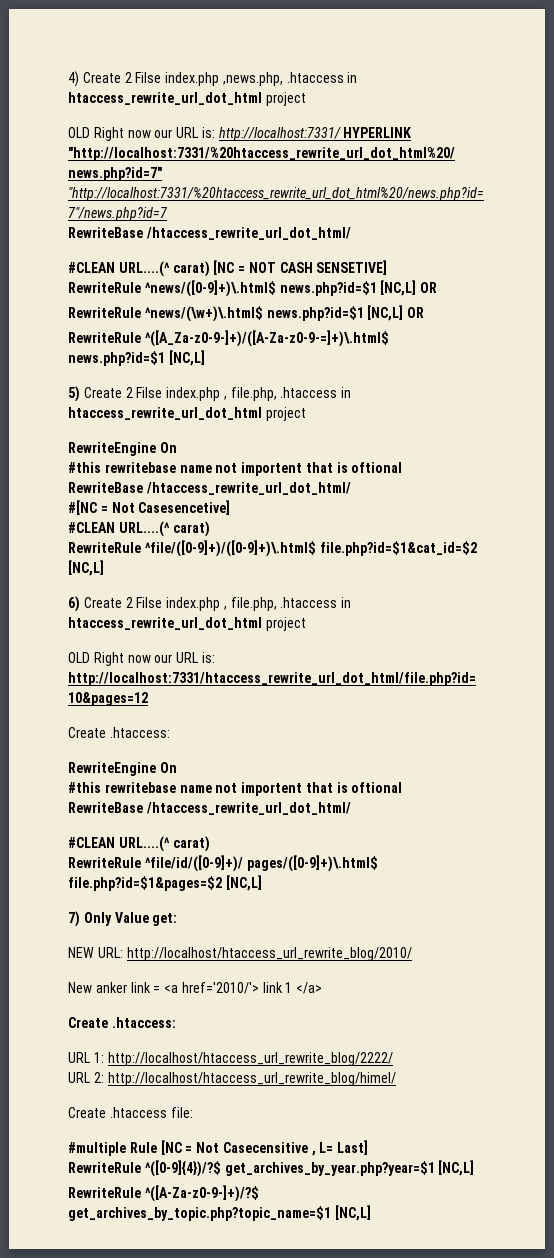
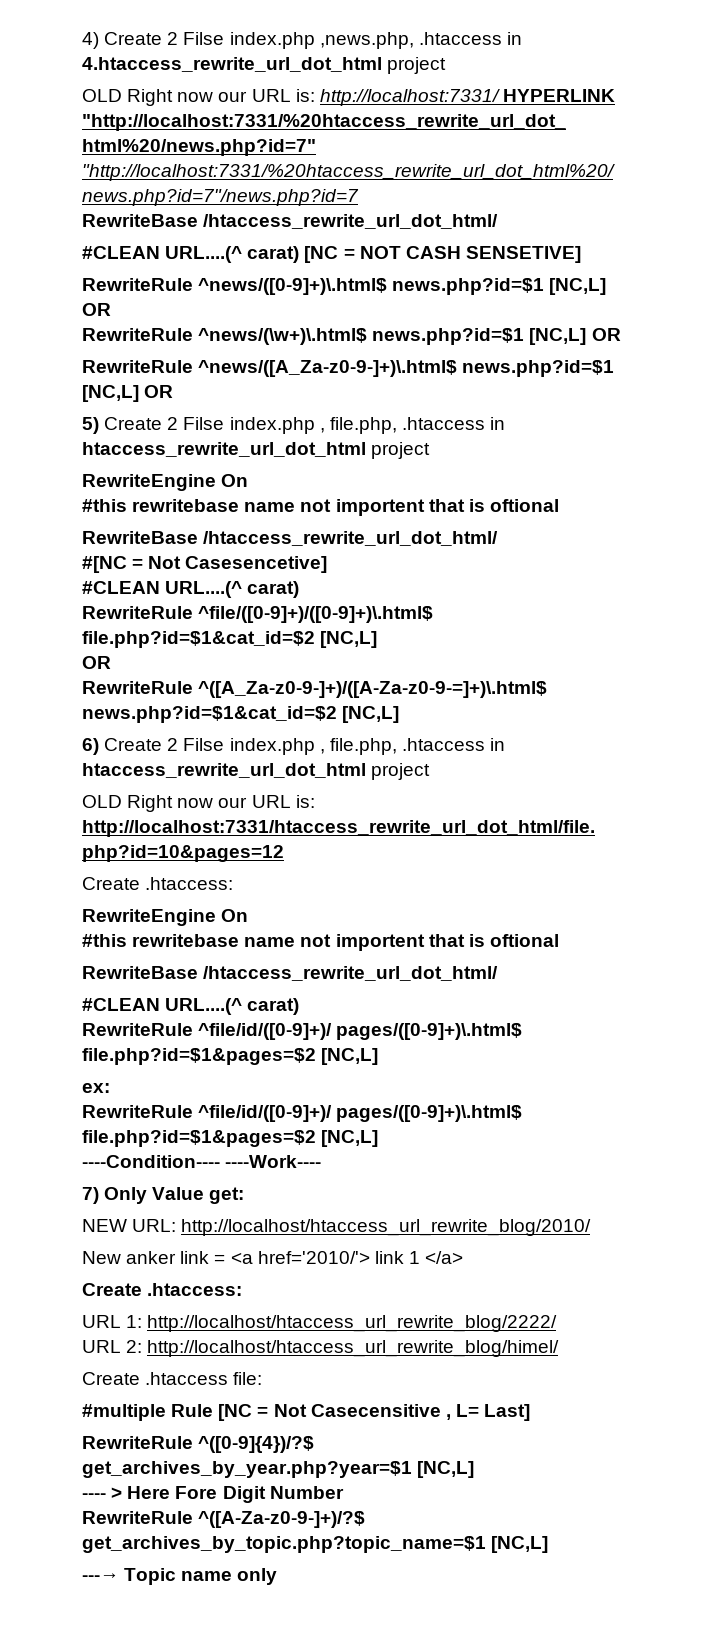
- 4) Create 2 Filse index.php ,news.php, .htaccess in htaccess_rewrite_url_dot_html project
+ 4) Create 2 Filse index.php ,news.php, .htaccess in 4.htaccess_rewrite_url_dot_html project
- RewriteRule ^([A_Za-z0-9-]+)/([A-Za-z0-9-=]+)\.html$ news.php?id=$1 [NC,L]
+ RewriteRule ^news/([A_Za-z0-9-]+)\.html$ news.php?id=$1 [NC,L] OR
  RewriteRule ^file/([0-9]+)/([0-9]+)\.html$ file.php?id=$1&cat_id=$2 [NC,L]
+ OR
+ RewriteRule ^([A_Za-z0-9-]+)/([A-Za-z0-9-=]+)\.html$ news.php?id=$1&cat_id=$2 [NC,L]
+ ex:
+ RewriteRule ^file/id/([0-9]+)/ pages/([0-9]+)\.html$ file.php?id=$1&pages=$2 [NC,L]
+ ----Condition---- ----Work----
+ ---- > Here Fore Digit Number
+ ---→ Topic name only

